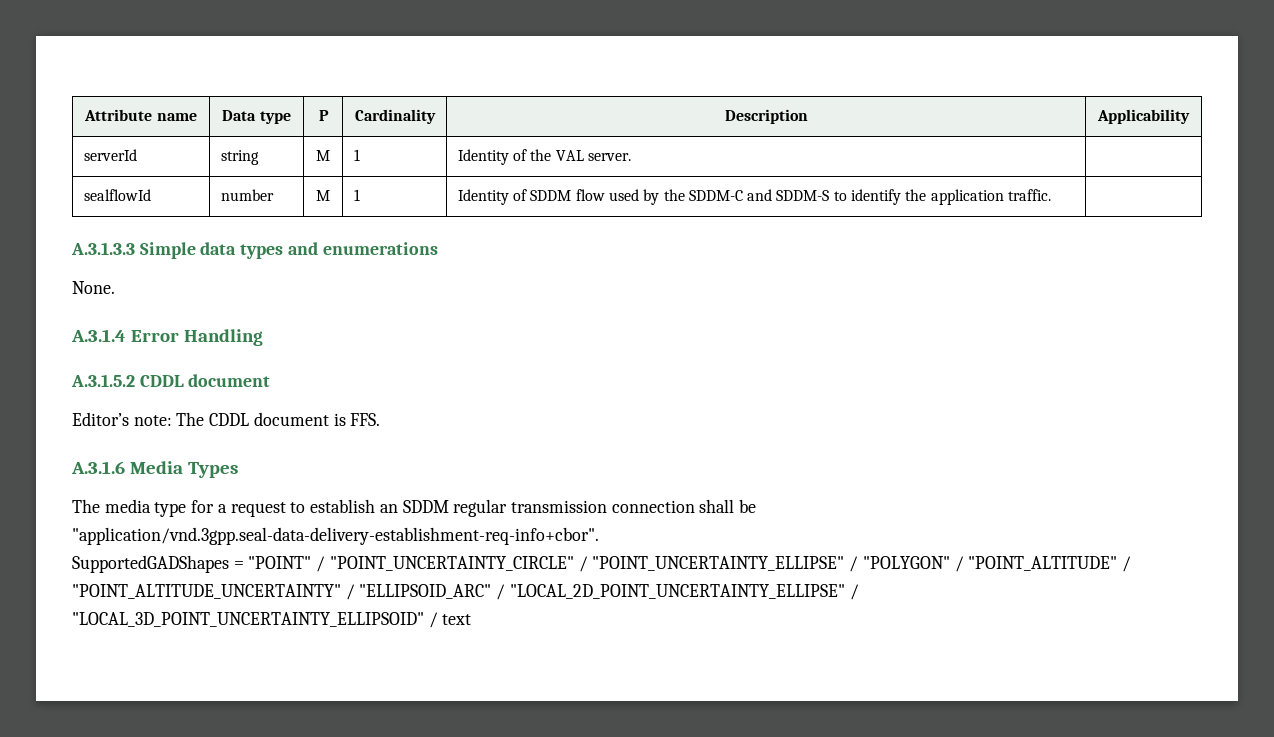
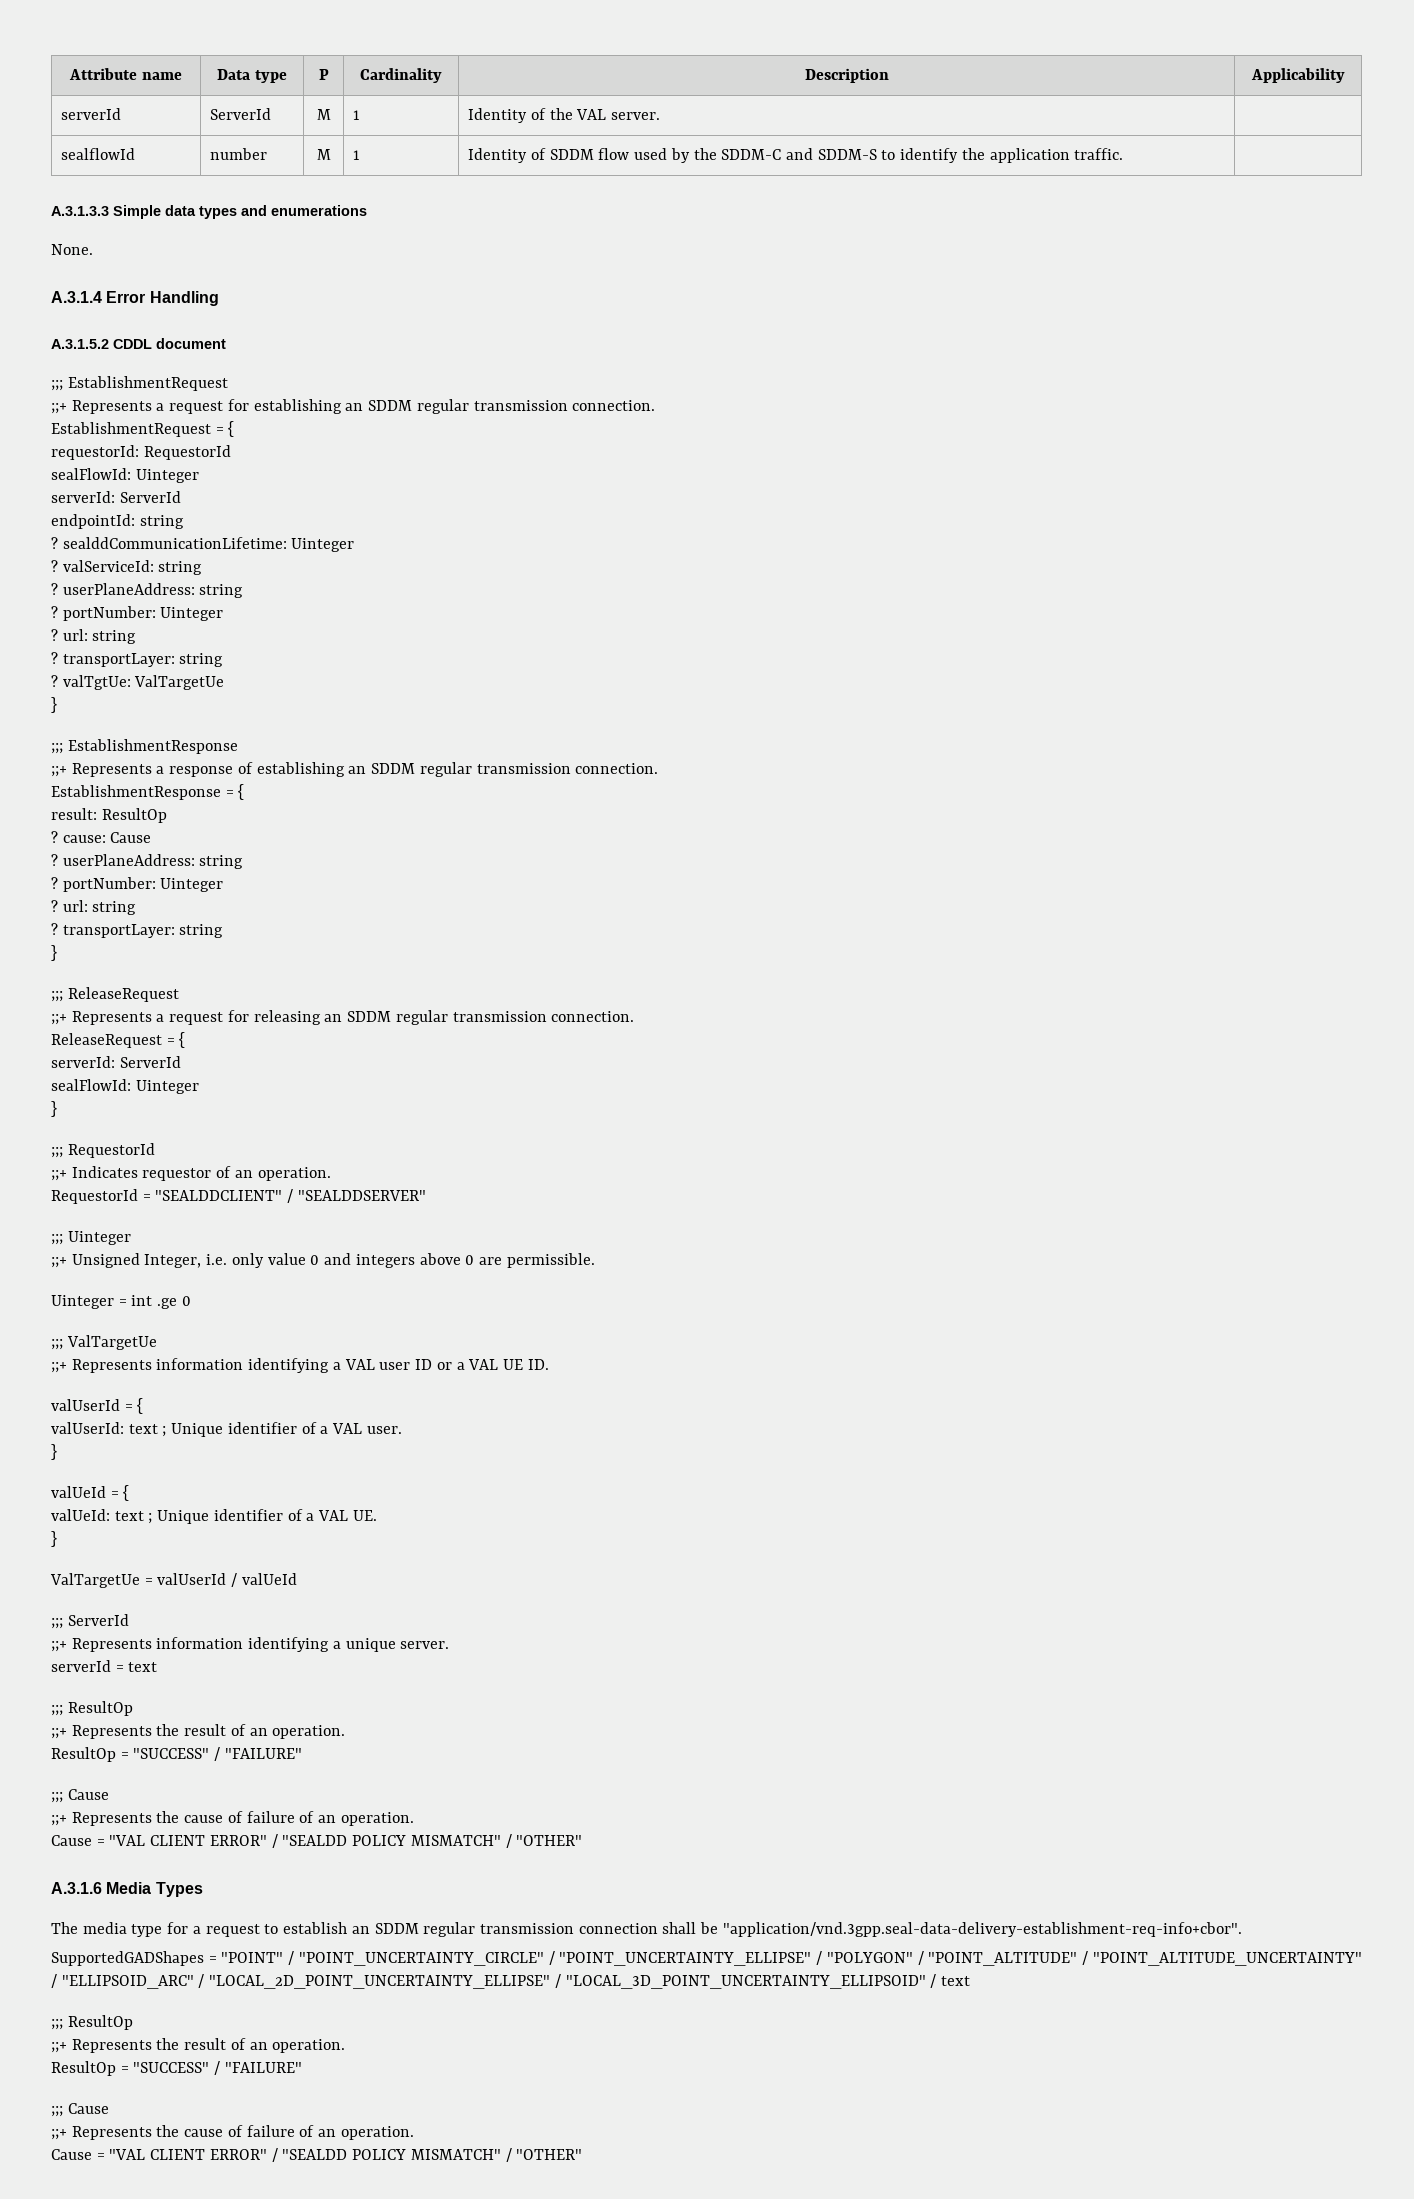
- serverId | string | M | 1 | Identity of the VAL server. |
+ serverId | ServerId | M | 1 | Identity of the VAL server. |
- Editor’s note: The CDDL document is FFS.
+ ;;; EstablishmentRequest
+ ;;+ Represents a request for establishing an SDDM regular transmission connection.
+ EstablishmentRequest = {
+ requestorId: RequestorId
+ sealFlowId: Uinteger
+ serverId: ServerId
+ endpointId: string
+ ? sealddCommunicationLifetime: Uinteger
+ ? valServiceId: string
+ ? userPlaneAddress: string
+ ? portNumber: Uinteger
+ ? url: string
+ ? transportLayer: string
+ ? valTgtUe: ValTargetUe
+ }
+ ;;; EstablishmentResponse
+ ;;+ Represents a response of establishing an SDDM regular transmission connection.
+ EstablishmentResponse = {
+ result: ResultOp
+ ? cause: Cause
+ ? userPlaneAddress: string
+ ? portNumber: Uinteger
+ ? url: string
+ ? transportLayer: string
+ }
+ ;;; ReleaseRequest
+ ;;+ Represents a request for releasing an SDDM regular transmission connection.
+ ReleaseRequest = {
+ serverId: ServerId
+ sealFlowId: Uinteger
+ }
+ ;;; RequestorId
+ ;;+ Indicates requestor of an operation.
+ RequestorId = "SEALDDCLIENT" / "SEALDDSERVER"
+ ;;; Uinteger
+ ;;+ Unsigned Integer, i.e. only value 0 and integers above 0 are permissible.
+ Uinteger = int .ge 0
+ ;;; ValTargetUe
+ ;;+ Represents information identifying a VAL user ID or a VAL UE ID.
+ valUserId = {
+ valUserId: text ; Unique identifier of a VAL user.
+ }
+ valUeId = {
+ valUeId: text ; Unique identifier of a VAL UE.
+ }
+ ValTargetUe = valUserId / valUeId
+ ;;; ServerId
+ ;;+ Represents information identifying a unique server.
+ serverId = text
+ ;;; ResultOp
+ ;;+ Represents the result of an operation.
+ ResultOp = "SUCCESS" / "FAILURE"
+ ;;; Cause
+ ;;+ Represents the cause of failure of an operation.
+ Cause = "VAL CLIENT ERROR" / "SEALDD POLICY MISMATCH" / "OTHER"
  SupportedGADShapes = "POINT" / "POINT_UNCERTAINTY_CIRCLE" / "POINT_UNCERTAINTY_ELLIPSE" / "POLYGON" / "POINT_ALTITUDE" / "POINT_ALTITUDE_UNCERTAINTY" / "ELLIPSOID_ARC" / "LOCAL_2D_POINT_UNCERTAINTY_ELLIPSE" / "LOCAL_3D_POINT_UNCERTAINTY_ELLIPSOID" / text
+ ;;; ResultOp
+ ;;+ Represents the result of an operation.
+ ResultOp = "SUCCESS" / "FAILURE"
+ ;;; Cause
+ ;;+ Represents the cause of failure of an operation.
+ Cause = "VAL CLIENT ERROR" / "SEALDD POLICY MISMATCH" / "OTHER"

